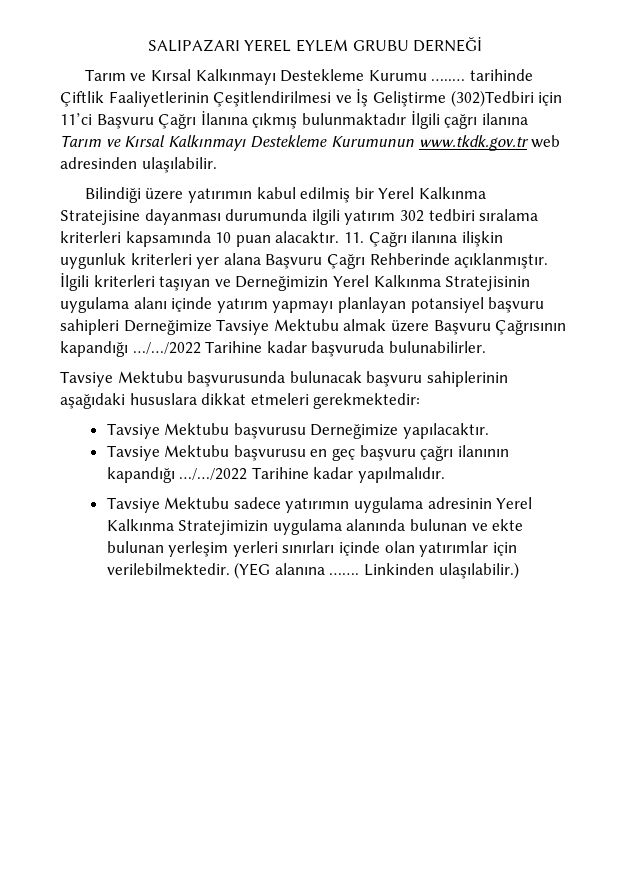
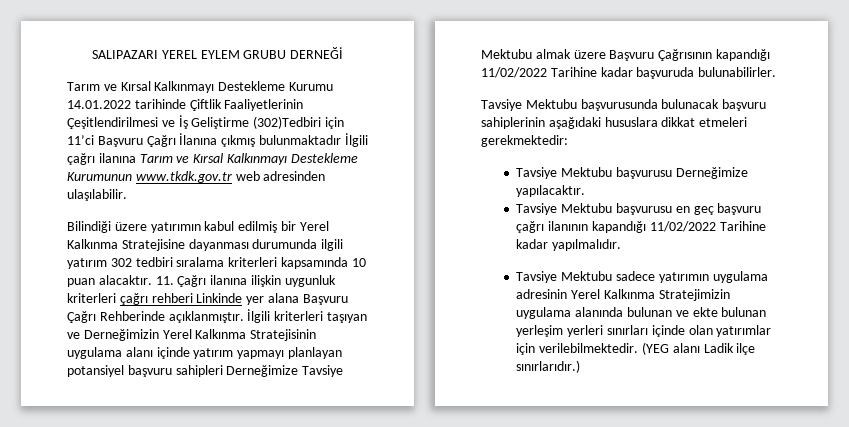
- Tarım ve Kırsal Kalkınmayı Destekleme Kurumu …..… tarihinde Çiftlik Faaliyetlerinin Çeşitlendirilmesi ve İş Geliştirme (302)Tedbiri için 11’ci Başvuru Çağrı İlanına çıkmış bulunmaktadır İlgili çağrı ilanına Tarım ve Kırsal Kalkınmayı Destekleme Kurumunun www.tkdk.gov.tr web adresinden ulaşılabilir.
+ Tarım ve Kırsal Kalkınmayı Destekleme Kurumu 14.01.2022 tarihinde Çiftlik Faaliyetlerinin Çeşitlendirilmesi ve İş Geliştirme (302)Tedbiri için 11’ci Başvuru Çağrı İlanına çıkmış bulunmaktadır İlgili çağrı ilanına Tarım ve Kırsal Kalkınmayı Destekleme Kurumunun www.tkdk.gov.tr web adresinden ulaşılabilir.
- 11. Çağrı ilanına ilişkin uygunluk kriterleri yer alana Başvuru Çağrı Rehberinde açıklanmıştır.
+ 11. Çağrı ilanına ilişkin uygunluk kriterleri çağrı rehberi Linkinde yer alana Başvuru Çağrı Rehberinde açıklanmıştır.
- İlgili kriterleri taşıyan ve Derneğimizin Yerel Kalkınma Stratejisinin uygulama alanı içinde yatırım yapmayı planlayan potansiyel başvuru sahipleri Derneğimize Tavsiye Mektubu almak üzere Başvuru Çağrısının kapandığı …/…/2022 Tarihine kadar başvuruda bulunabilirler.
+ İlgili kriterleri taşıyan ve Derneğimizin Yerel Kalkınma Stratejisinin uygulama alanı içinde yatırım yapmayı planlayan potansiyel başvuru sahipleri Derneğimize Tavsiye Mektubu almak üzere Başvuru Çağrısının kapandığı 11/02/2022 Tarihine kadar başvuruda bulunabilirler.
- Tavsiye Mektubu başvurusu en geç başvuru çağrı ilanının kapandığı …/…/2022 Tarihine kadar yapılmalıdır.
+ Tavsiye Mektubu başvurusu en geç başvuru çağrı ilanının kapandığı 11/02/2022 Tarihine kadar yapılmalıdır.
- (YEG alanına ……. Linkinden ulaşılabilir.)
+ (YEG alanı Ladik ilçe sınırlarıdır.)

